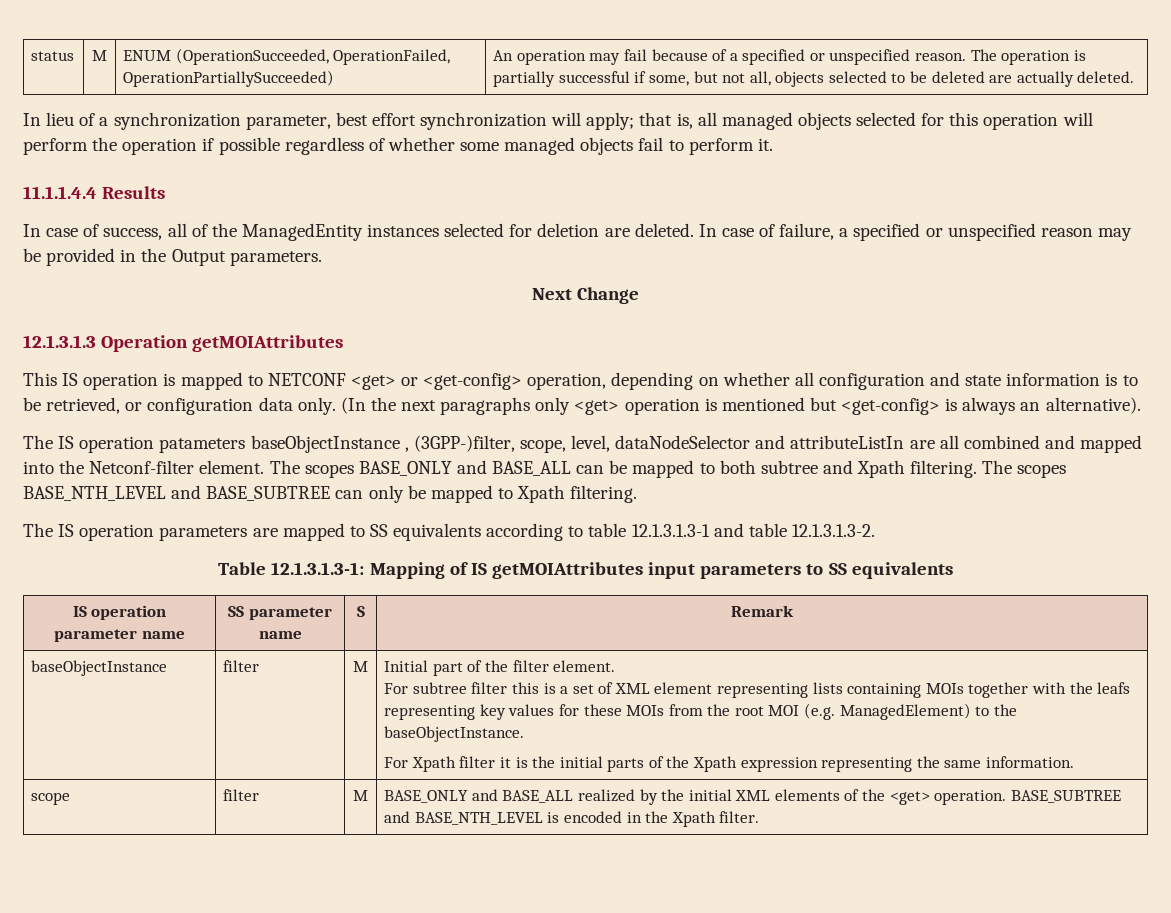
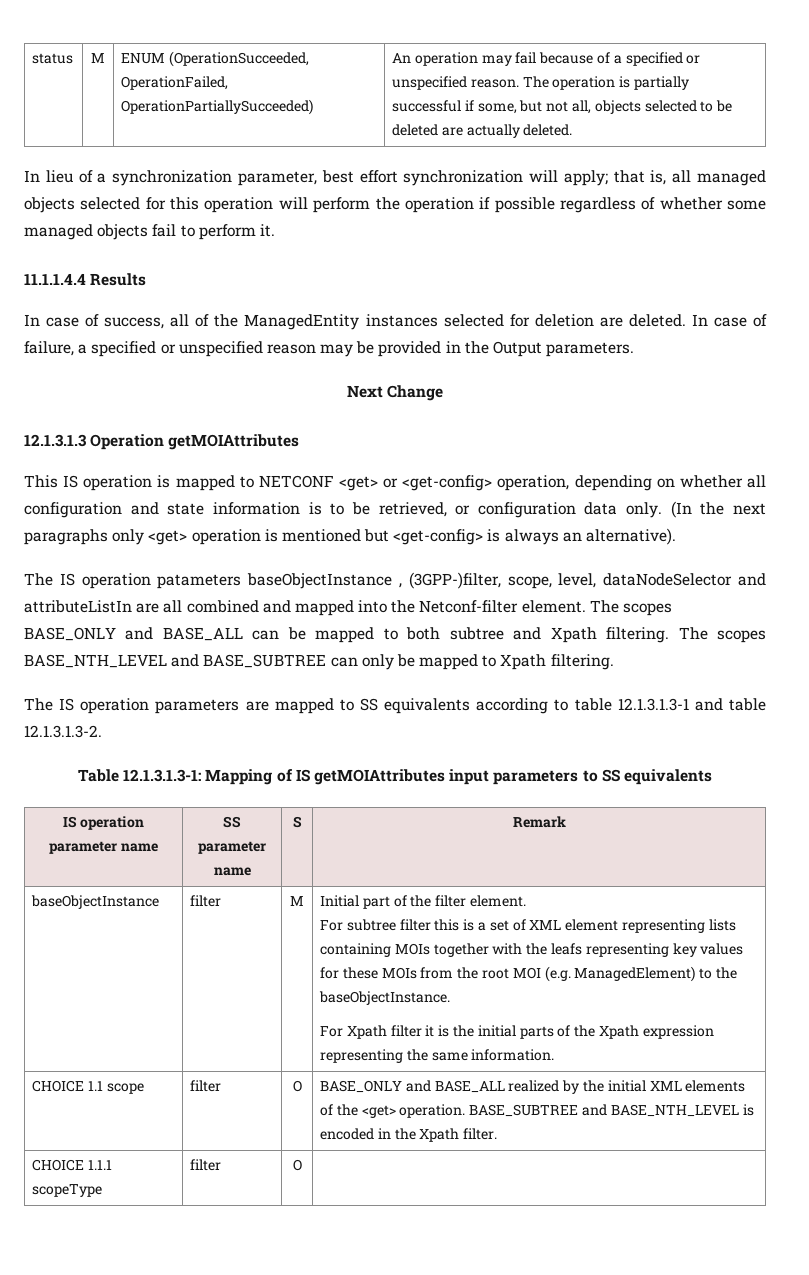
- scope | filter | M | BASE_ONLY and BASE_ALL realized by the initial XML elements of the <get> operation. BASE_SUBTREE and BASE_NTH_LEVEL is encoded in the Xpath filter.
+ CHOICE 1.1 scope | filter | O | BASE_ONLY and BASE_ALL realized by the initial XML elements of the <get> operation. BASE_SUBTREE and BASE_NTH_LEVEL is encoded in the Xpath filter.
+ CHOICE 1.1.1 scopeType | filter | O |

